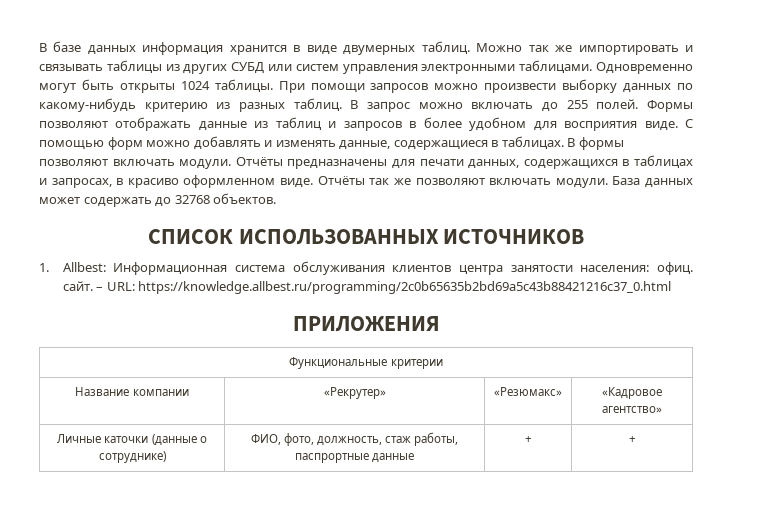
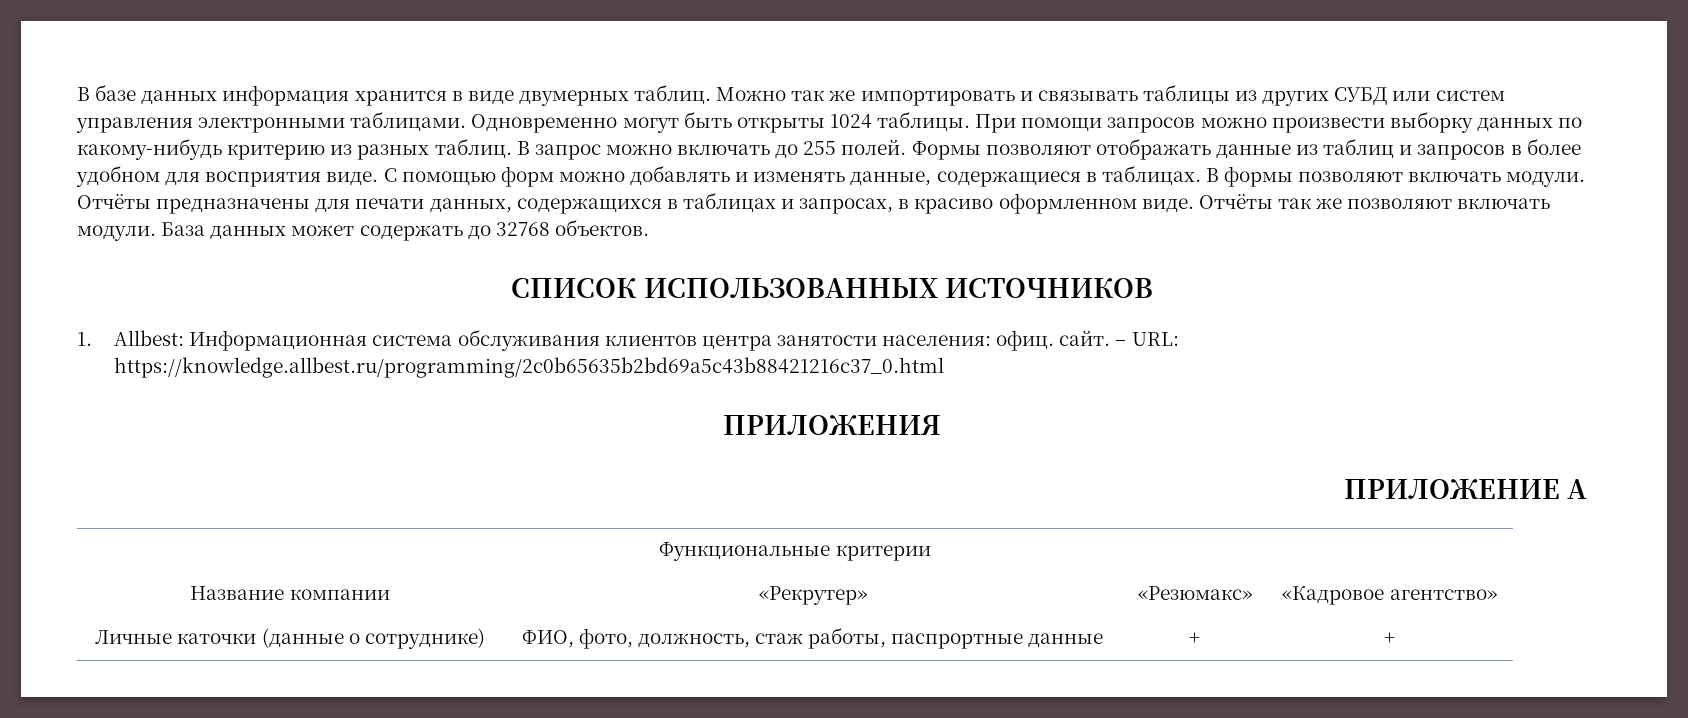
+ ПРИЛОЖЕНИЕ А

